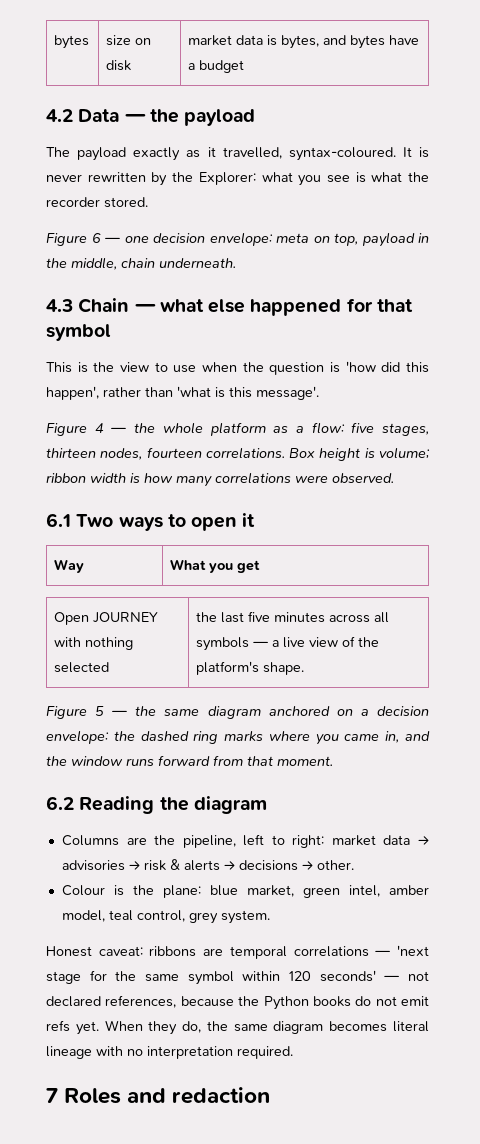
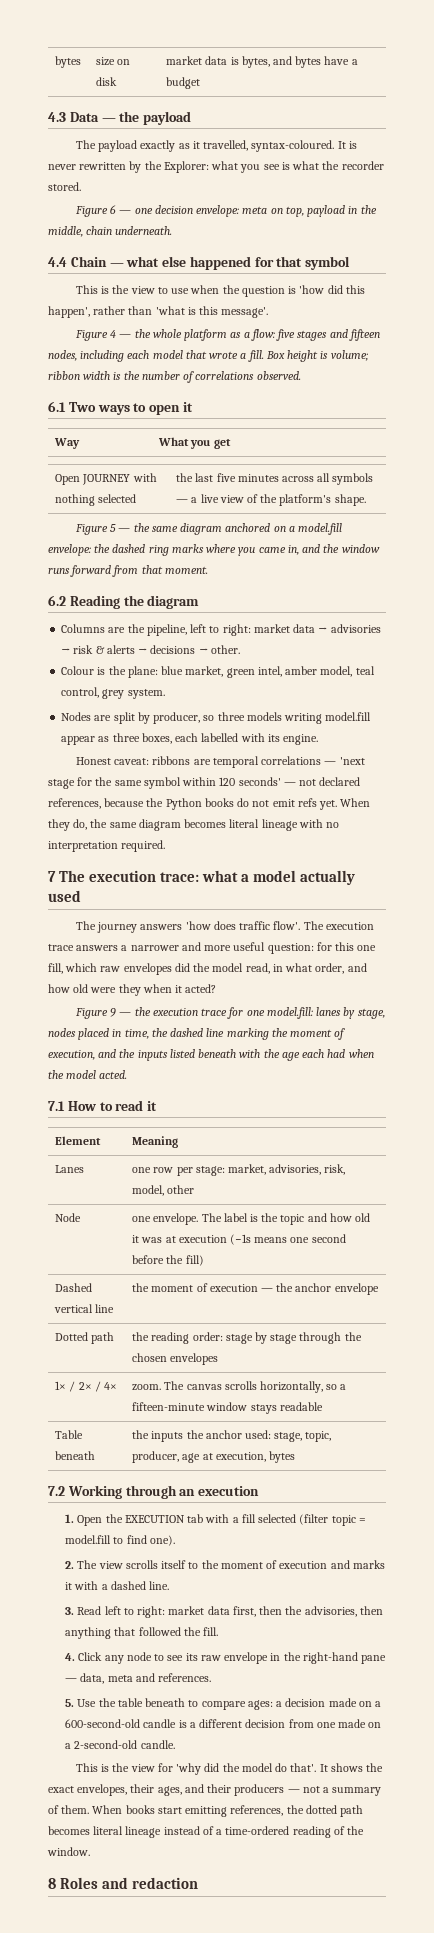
- 4.2 Data — the payload
+ 4.3 Data — the payload
- 4.3 Chain — what else happened for that symbol
+ 4.4 Chain — what else happened for that symbol
- Figure 4 — the whole platform as a flow: five stages, thirteen nodes, fourteen correlations.
+ Figure 4 — the whole platform as a flow: five stages and fifteen nodes, including each model that wrote a fill.
- Box height is volume; ribbon width is how many correlations were observed.
+ Box height is volume; ribbon width is the number of correlations observed.
- Figure 5 — the same diagram anchored on a decision envelope: the dashed ring marks where you came in, and the window runs forward from that moment.
+ Figure 5 — the same diagram anchored on a model.fill envelope: the dashed ring marks where you came in, and the window runs forward from that moment.
+ Nodes are split by producer, so three models writing model.fill appear as three boxes, each labelled with its engine.
- 7 Roles and redaction
+ 7 The execution trace: what a model actually used
+ The journey answers 'how does traffic flow'. The execution trace answers a narrower and more useful question: for this one fill, which raw envelopes did the model read, in what order, and how old were they when it acted?
+ Figure 9 — the execution trace for one model.fill: lanes by stage, nodes placed in time, the dashed line marking the moment of execution, and the inputs listed beneath with the age each had when the model acted.
+ 7.1 How to read it
+ Element | Meaning
+ Lanes | one row per stage: market, advisories, risk, model, other
+ Node | one envelope. The label is the topic and how old it was at execution (−1s means one second before the fill)
+ Dashed vertical line | the moment of execution — the anchor envelope
+ Dotted path | the reading order: stage by stage through the chosen envelopes
+ 1× / 2× / 4× | zoom. The canvas scrolls horizontally, so a fifteen-minute window stays readable
+ Table beneath | the inputs the anchor used: stage, topic, producer, age at execution, bytes
+ 7.2 Working through an execution
+ 1. Open the EXECUTION tab with a fill selected (filter topic = model.fill to find one).
+ 2. The view scrolls itself to the moment of execution and marks it with a dashed line.
+ 3. Read left to right: market data first, then the advisories, then anything that followed the fill.
+ 4. Click any node to see its raw envelope in the right-hand pane — data, meta and references.
+ 5. Use the table beneath to compare ages: a decision made on a 600-second-old candle is a different decision from one made on a 2-second-old candle.
+ This is the view for 'why did the model do that'. It shows the exact envelopes, their ages, and their producers — not a summary of them. When books start emitting references, the dotted path becomes literal lineage instead of a time-ordered reading of the window.
+ 8 Roles and redaction

